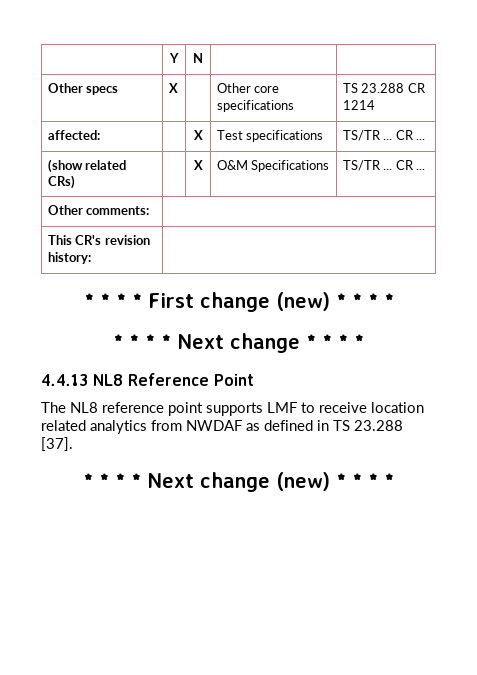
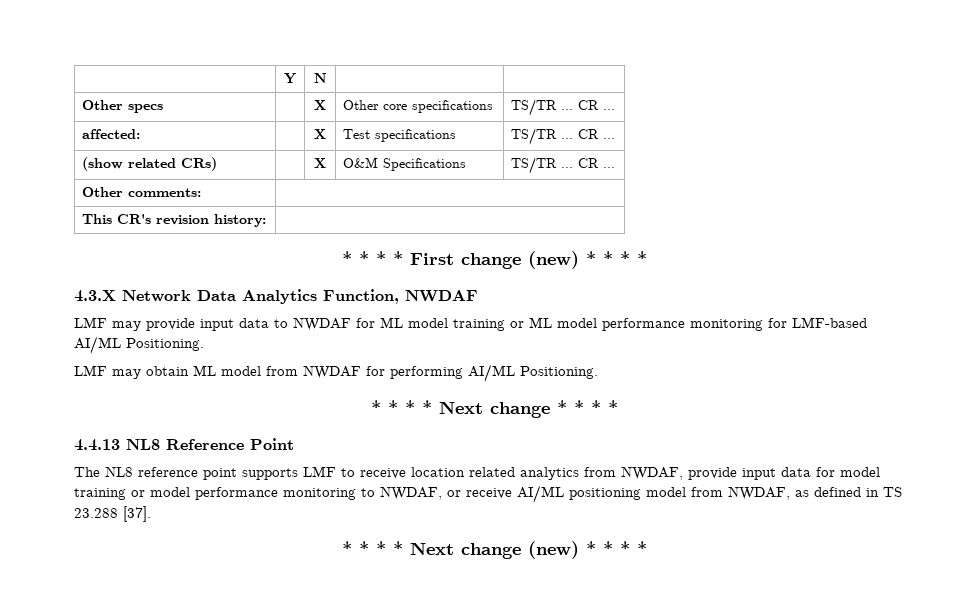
- Other specs | X | | Other core specifications | TS 23.288 CR 1214
+ Other specs | | X | Other core specifications | TS/TR ... CR ...
+ 4.3.X Network Data Analytics Function, NWDAF
+ LMF may provide input data to NWDAF for ML model training or ML model performance monitoring for LMF-based AI/ML Positioning.
+ LMF may obtain ML model from NWDAF for performing AI/ML Positioning.
- The NL8 reference point supports LMF to receive location related analytics from NWDAF as defined in TS 23.288 [37].
+ The NL8 reference point supports LMF to receive location related analytics from NWDAF, provide input data for model training or model performance monitoring to NWDAF, or receive AI/ML positioning model from NWDAF, as defined in TS 23.288 [37].

